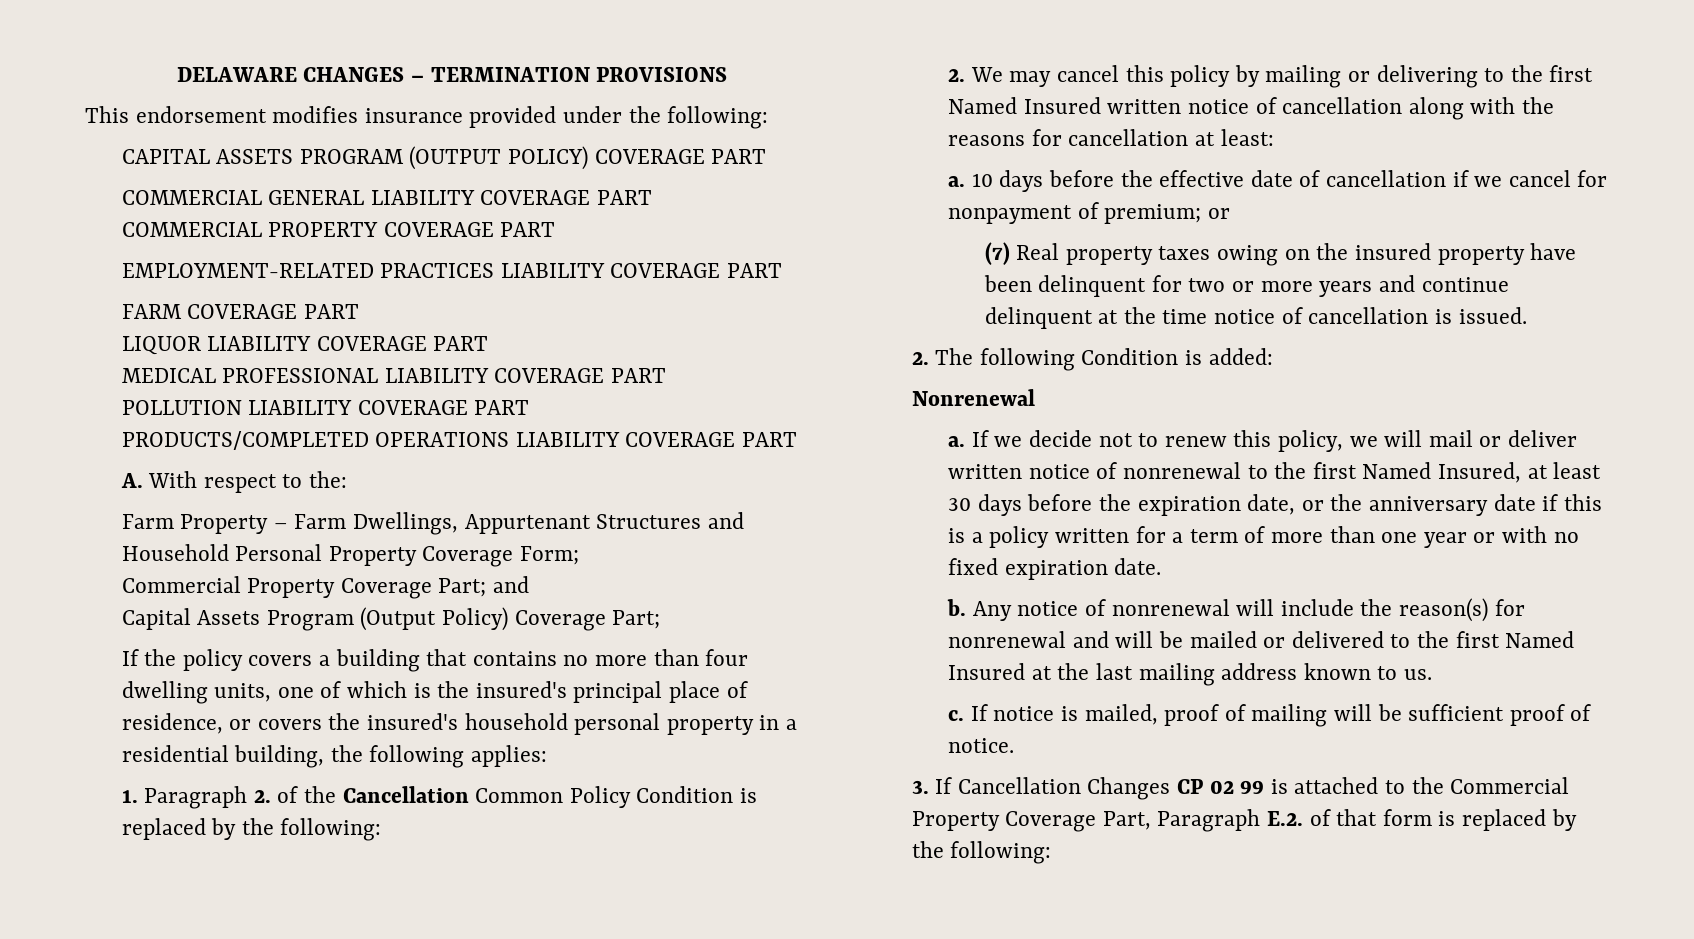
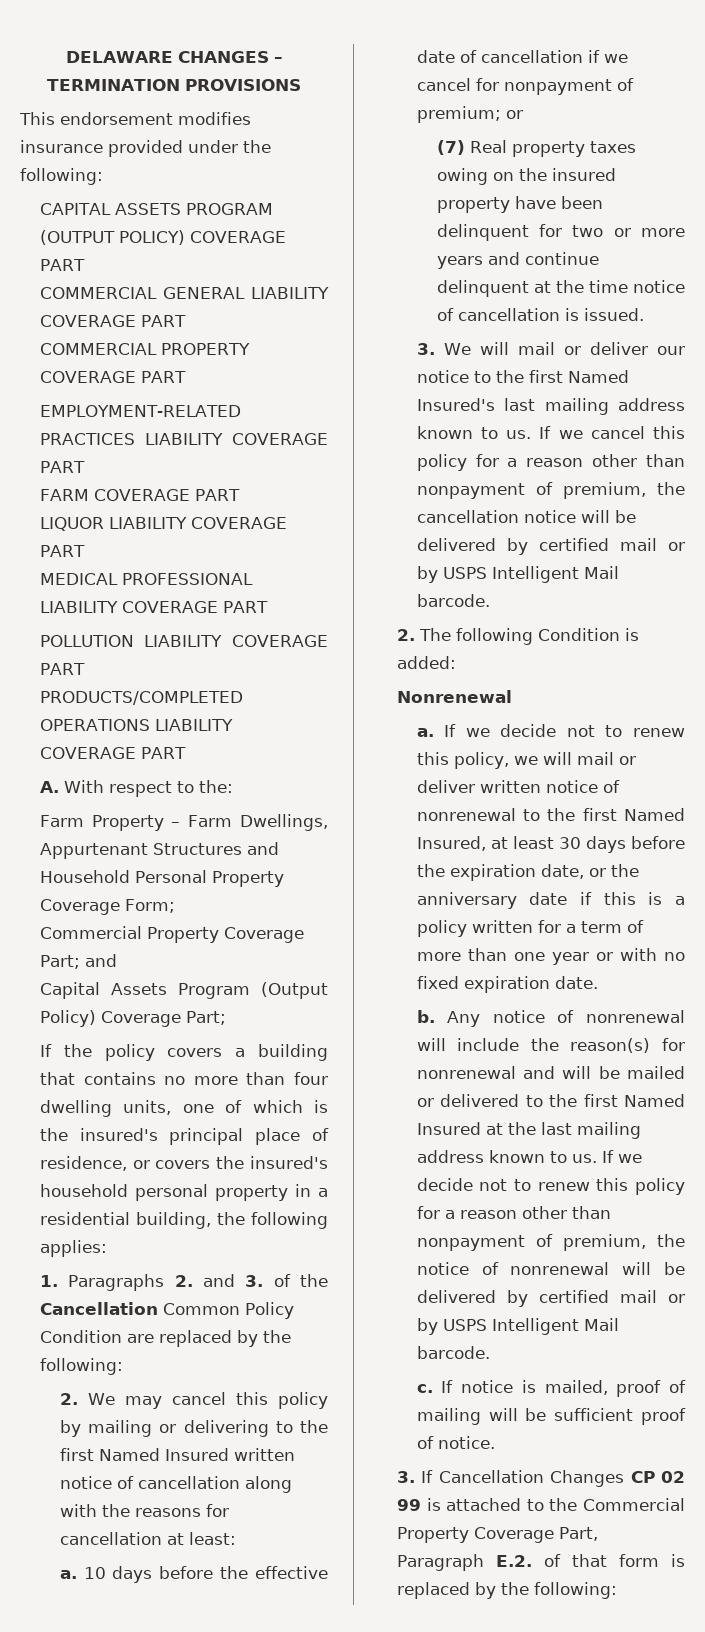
- 1. Paragraph 2. of the Cancellation Common Policy Condition is replaced by the following:
+ 1. Paragraphs 2. and 3. of the Cancellation Common Policy Condition are replaced by the following:
+ 3. We will mail or deliver our notice to the first Named Insured's last mailing address known to us. If we cancel this policy for a reason other than nonpayment of premium, the cancellation notice will be delivered by certified mail or by USPS Intelligent Mail barcode.
+ If we decide not to renew this policy for a reason other than nonpayment of premium, the notice of nonrenewal will be delivered by certified mail or by USPS Intelligent Mail barcode.

